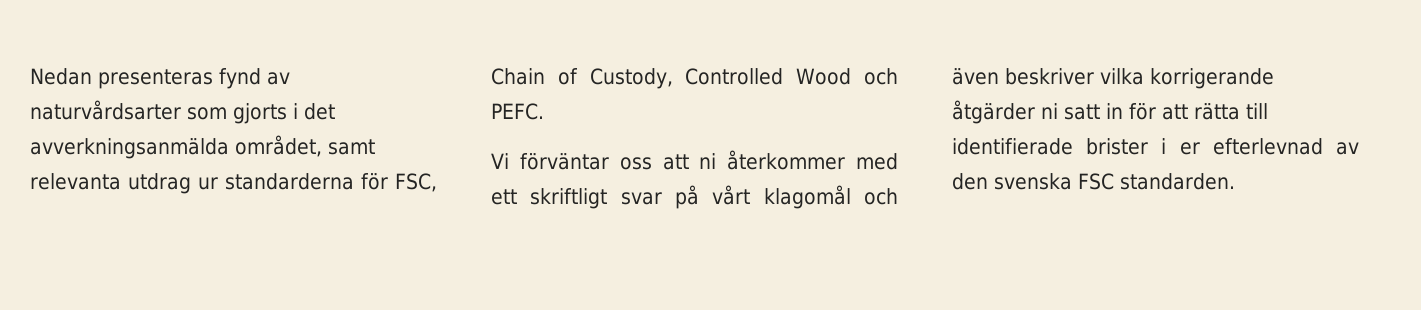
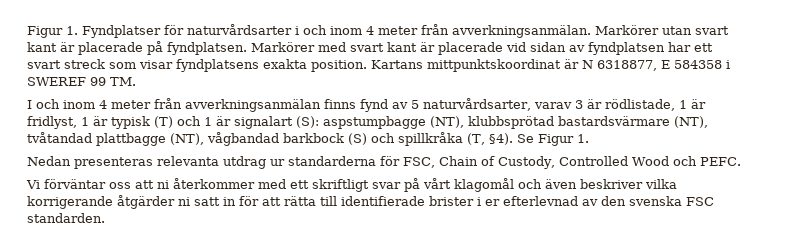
- Nedan presenteras fynd av naturvårdsarter som gjorts i det avverkningsanmälda området, samt relevanta utdrag ur standarderna för FSC, Chain of Custody, Controlled Wood och PEFC.
+ Figur 1. Fyndplatser för naturvårdsarter i och inom 4 meter från avverkningsanmälan. Markörer utan svart kant är placerade på fyndplatsen. Markörer med svart kant är placerade vid sidan av fyndplatsen har ett svart streck som visar fyndplatsens exakta position. Kartans mittpunktskoordinat är N 6318877, E 584358 i SWEREF 99 TM.
+ I och inom 4 meter från avverkningsanmälan finns fynd av 5 naturvårdsarter, varav 3 är rödlistade, 1 är fridlyst, 1 är typisk (T) och 1 är signalart (S): aspstumpbagge (NT), klubbsprötad bastardsvärmare (NT), tvåtandad plattbagge (NT), vågbandad barkbock (S) och spillkråka (T, §4). Se Figur 1.
+ Nedan presenteras relevanta utdrag ur standarderna för FSC, Chain of Custody, Controlled Wood och PEFC.

